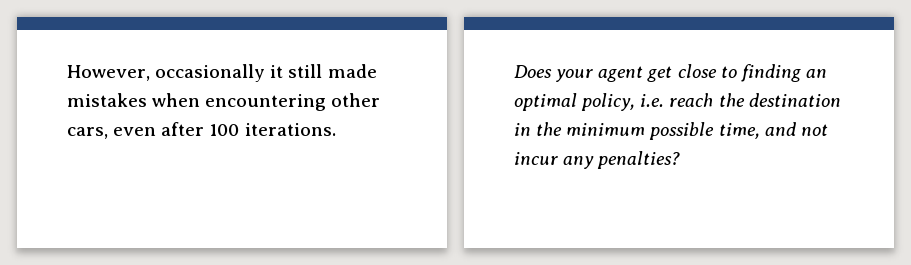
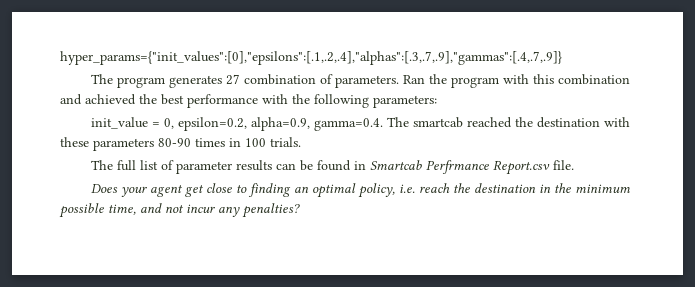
- However, occasionally it still made mistakes when encountering other cars, even after 100 iterations.
+ hyper_params={"init_values":[0],"epsilons":[.1,.2,.4],"alphas":[.3,.7,.9],"gammas":[.4,.7,.9]}
+ The program generates 27 combination of parameters. Ran the program with this combination and achieved the best performance with the following parameters:
+ init_value = 0, epsilon=0.2, alpha=0.9, gamma=0.4. The smartcab reached the destination with these parameters 80-90 times in 100 trials.
+ The full list of parameter results can be found in Smartcab Perfrmance Report.csv file.

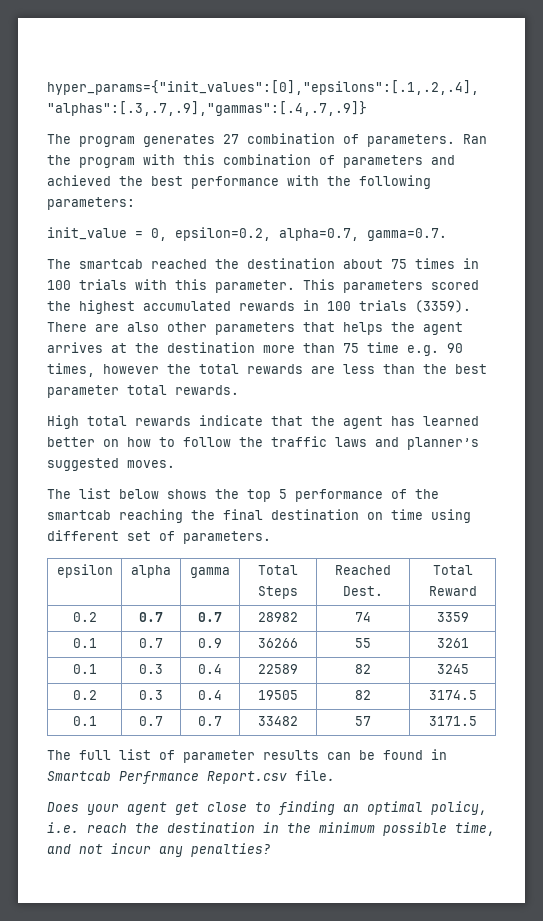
- Ran the program with this combination and achieved the best performance with the following parameters:
+ Ran the program with this combination of parameters and achieved the best performance with the following parameters:
- init_value = 0, epsilon=0.2, alpha=0.9, gamma=0.4. The smartcab reached the destination with these parameters 80-90 times in 100 trials.
+ init_value = 0, epsilon=0.2, alpha=0.7, gamma=0.7.
+ The smartcab reached the destination about 75 times in 100 trials with this parameter. This parameters scored the highest accumulated rewards in 100 trials (3359). There are also other parameters that helps the agent arrives at the destination more than 75 time e.g. 90 times, however the total rewards are less than the best parameter total rewards.
+ High total rewards indicate that the agent has learned better on how to follow the traffic laws and planner’s suggested moves.
+ The list below shows the top 5 performance of the smartcab reaching the final destination on time using different set of parameters.
+ epsilon | alpha | gamma | Total Steps | Reached Dest. | Total Reward
+ 0.2 | 0.7 | 0.7 | 28982 | 74 | 3359
+ 0.1 | 0.7 | 0.9 | 36266 | 55 | 3261
+ 0.1 | 0.3 | 0.4 | 22589 | 82 | 3245
+ 0.2 | 0.3 | 0.4 | 19505 | 82 | 3174.5
+ 0.1 | 0.7 | 0.7 | 33482 | 57 | 3171.5

